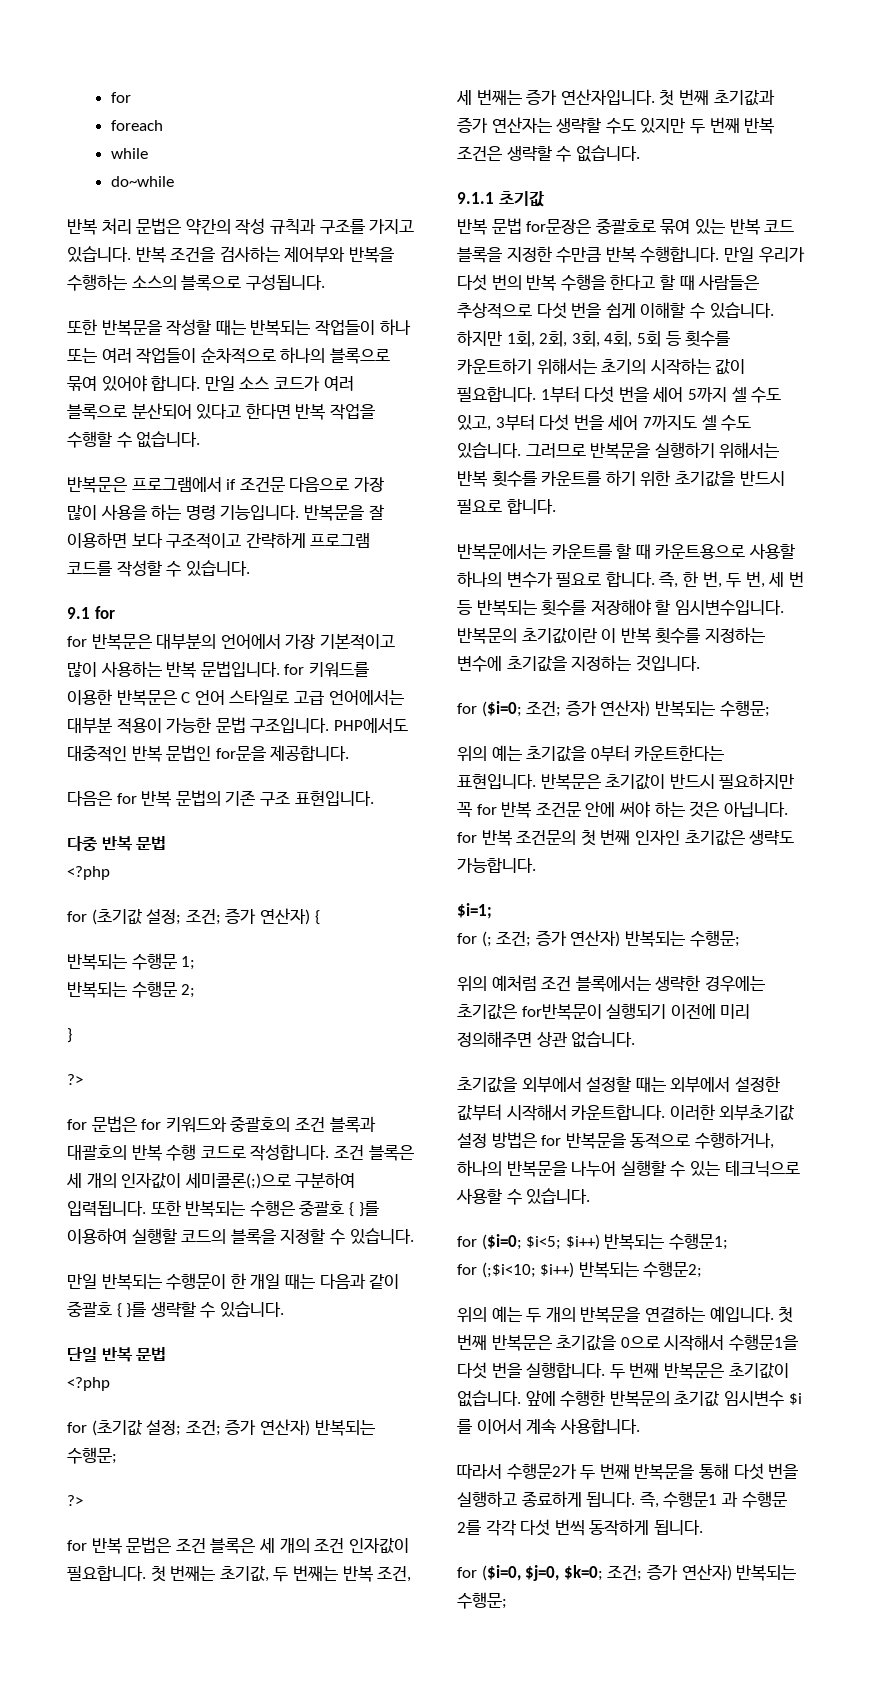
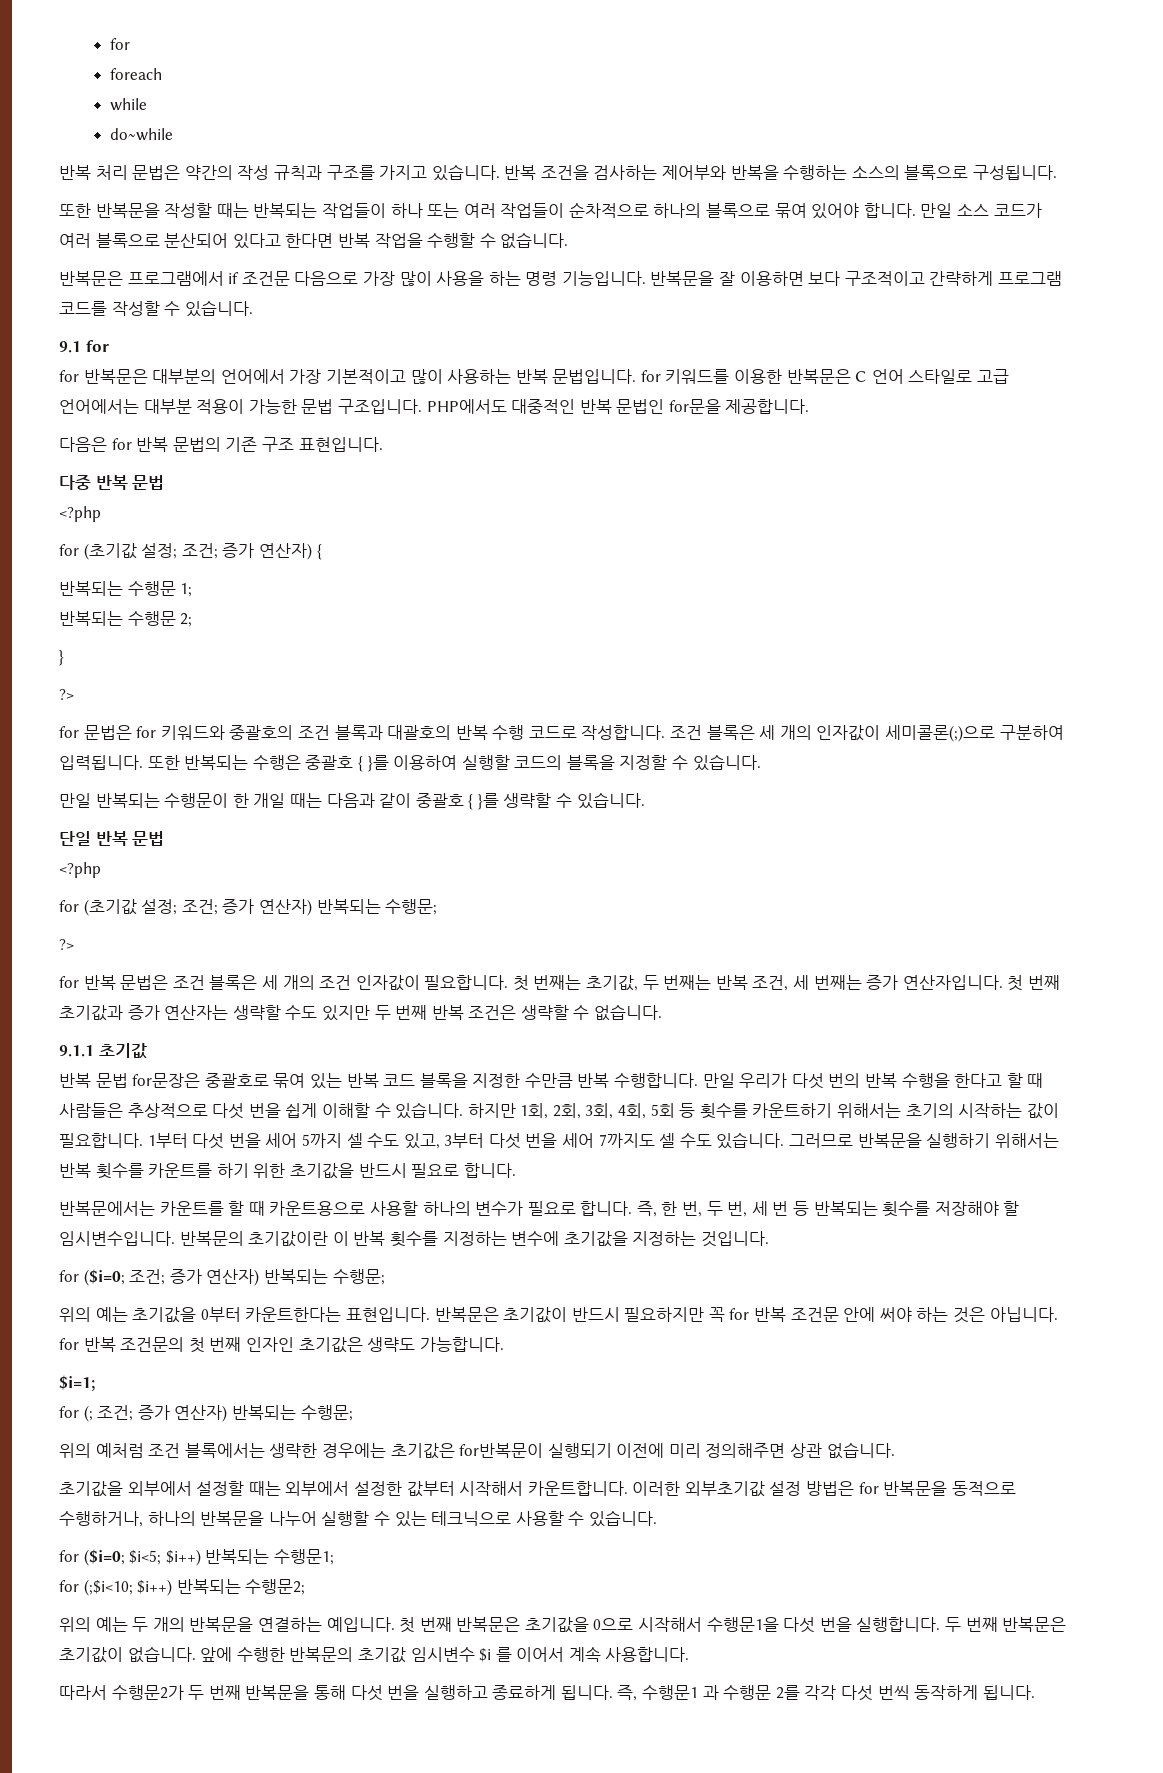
- for ($i=0, $j=0, $k=0; 조건; 증가 연산자) 반복되는 수행문;

